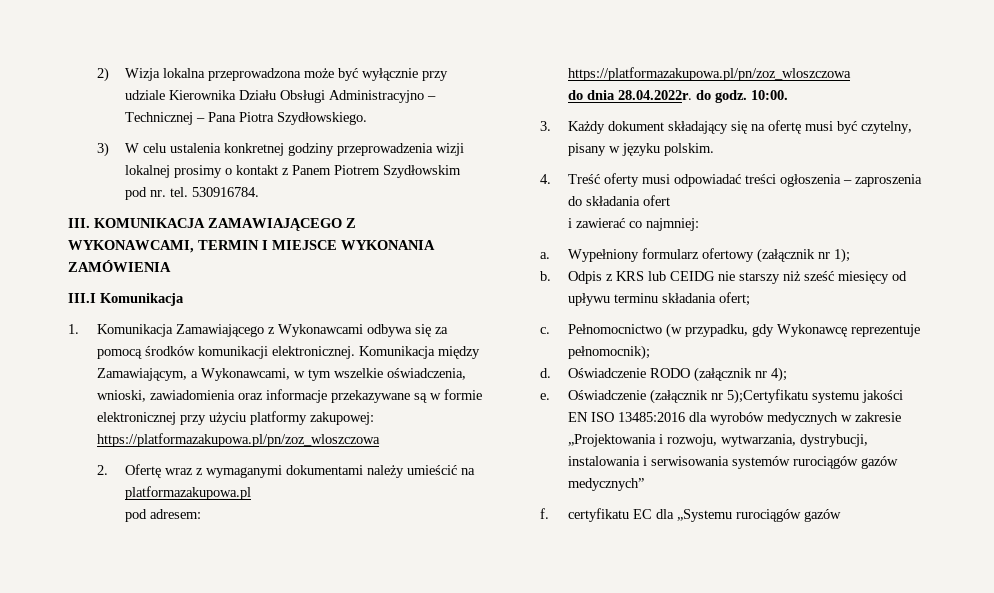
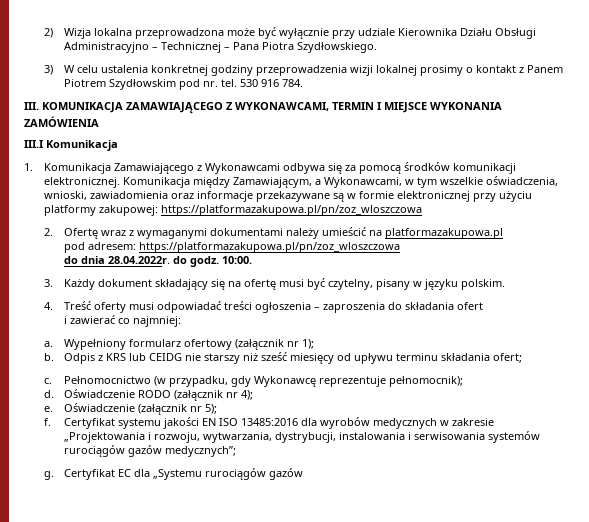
- 530916784.
+ 530 916 784.
- Oświadczenie (załącznik nr 5);Certyfikatu systemu jakości EN ISO 13485:2016 dla wyrobów medycznych w zakresie „Projektowania i rozwoju, wytwarzania, dystrybucji, instalowania i serwisowania systemów rurociągów gazów medycznych”
- f. certyfikatu EC dla „Systemu rurociągów gazów
+ Oświadczenie (załącznik nr 5);
+ f. Certyfikat systemu jakości EN ISO 13485:2016 dla wyrobów medycznych w zakresie „Projektowania i rozwoju, wytwarzania, dystrybucji, instalowania i serwisowania systemów rurociągów gazów medycznych”;
+ g. Certyfikat EC dla „Systemu rurociągów gazów

